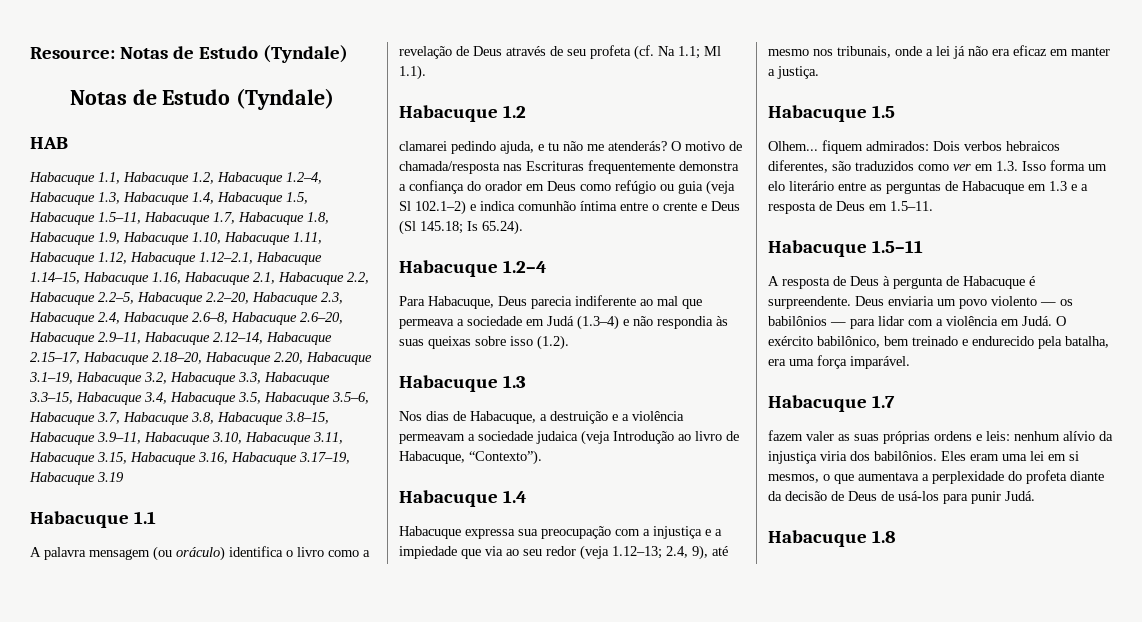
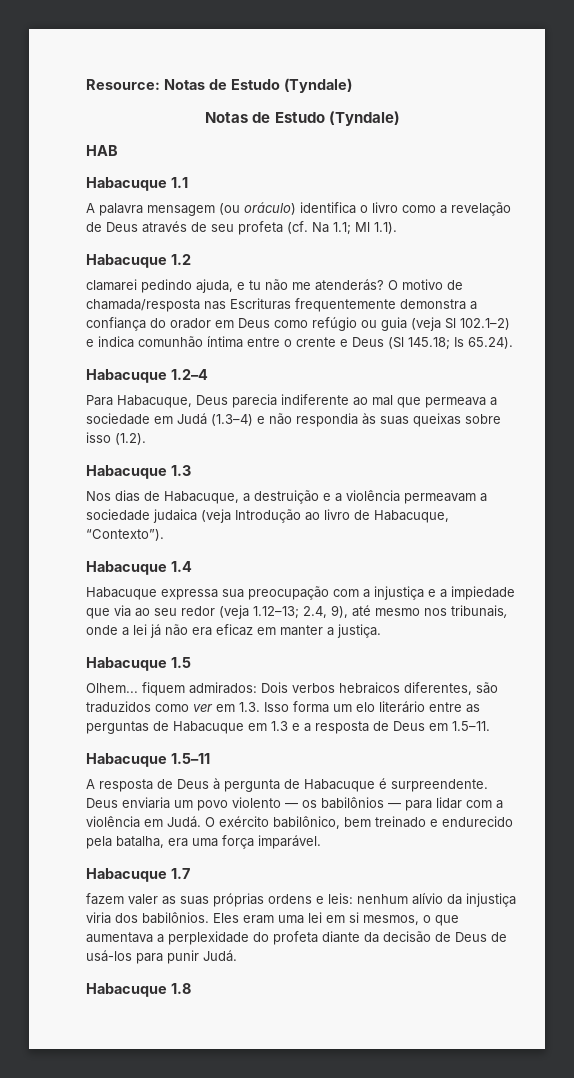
- Habacuque 1.1, Habacuque 1.2, Habacuque 1.2–4, Habacuque 1.3, Habacuque 1.4, Habacuque 1.5, Habacuque 1.5–11, Habacuque 1.7, Habacuque 1.8, Habacuque 1.9, Habacuque 1.10, Habacuque 1.11, Habacuque 1.12, Habacuque 1.12–2.1, Habacuque 1.14–15, Habacuque 1.16, Habacuque 2.1, Habacuque 2.2, Habacuque 2.2–5, Habacuque 2.2–20, Habacuque 2.3, Habacuque 2.4, Habacuque 2.6–8, Habacuque 2.6–20, Habacuque 2.9–11, Habacuque 2.12–14, Habacuque 2.15–17, Habacuque 2.18–20, Habacuque 2.20, Habacuque 3.1–19, Habacuque 3.2, Habacuque 3.3, Habacuque 3.3–15, Habacuque 3.4, Habacuque 3.5, Habacuque 3.5–6, Habacuque 3.7, Habacuque 3.8, Habacuque 3.8–15, Habacuque 3.9–11, Habacuque 3.10, Habacuque 3.11, Habacuque 3.15, Habacuque 3.16, Habacuque 3.17–19, Habacuque 3.19

